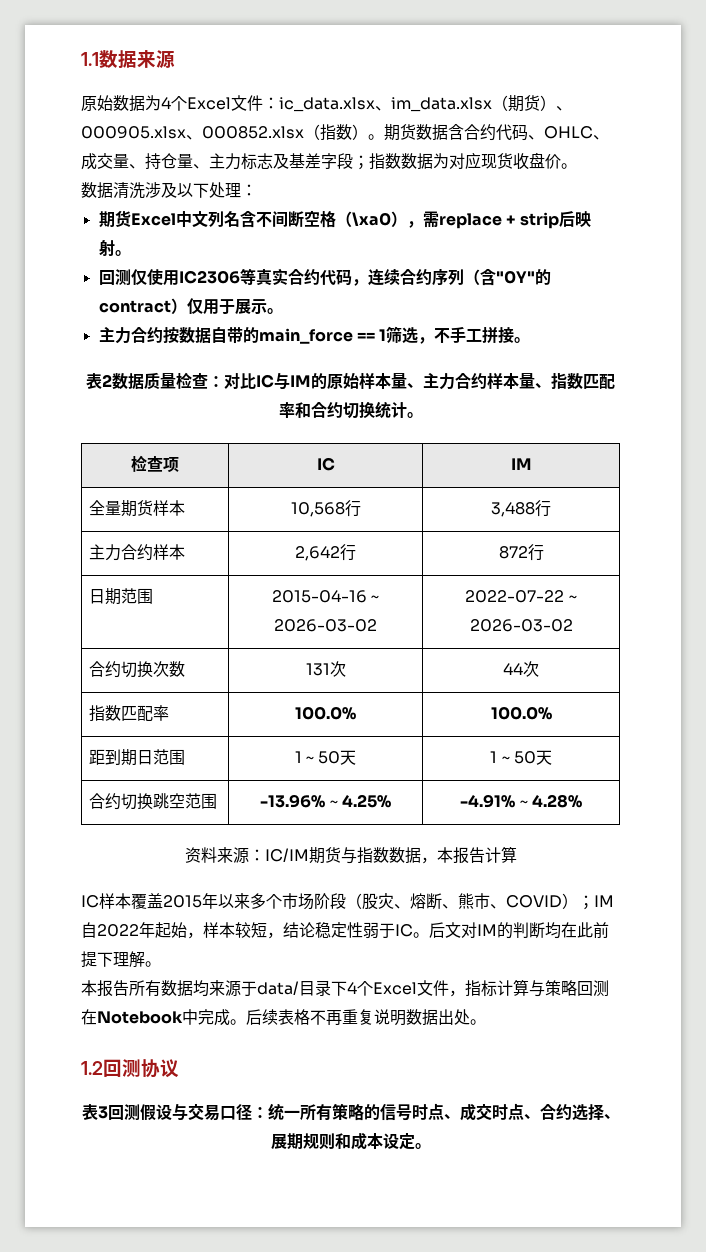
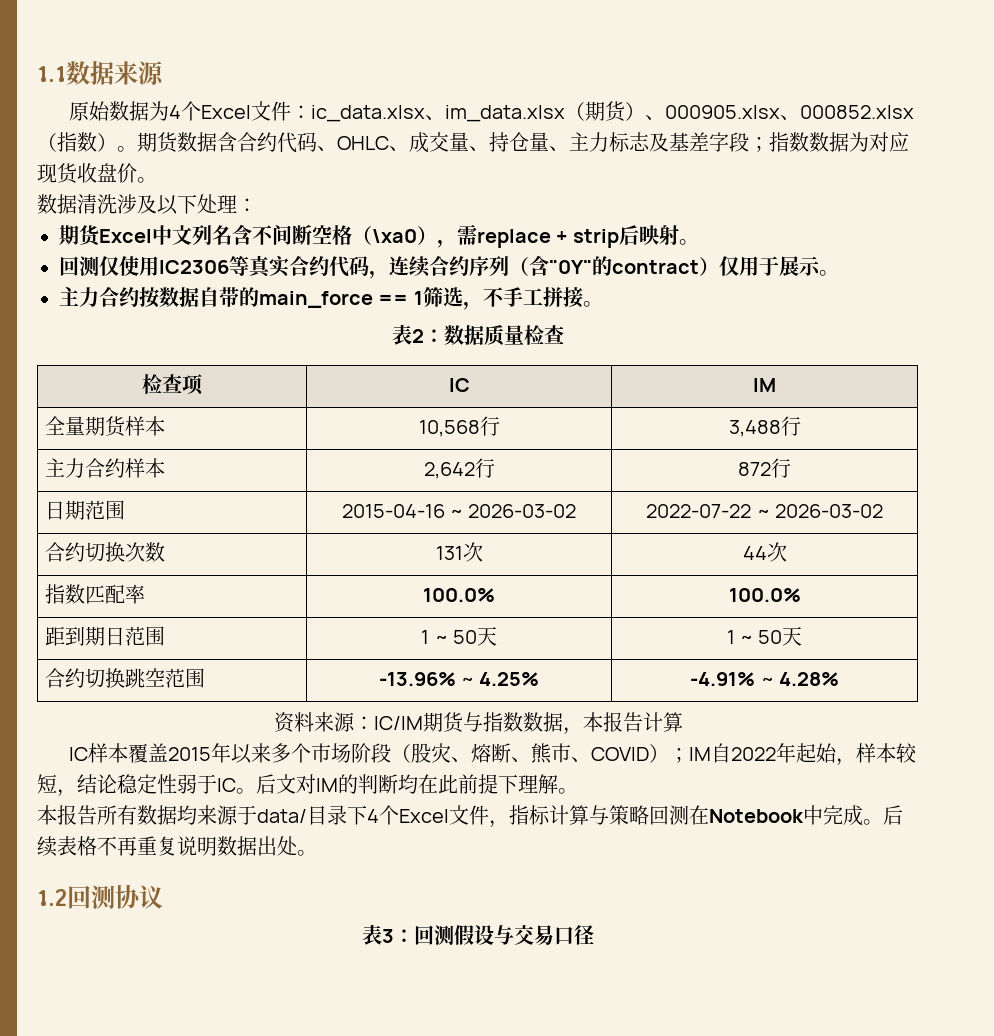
- 表2数据质量检查：对比IC与IM的原始样本量、主力合约样本量、指数匹配率和合约切换统计。
+ 表2：数据质量检查
- 表3回测假设与交易口径：统一所有策略的信号时点、成交时点、合约选择、展期规则和成本设定。
+ 表3：回测假设与交易口径

